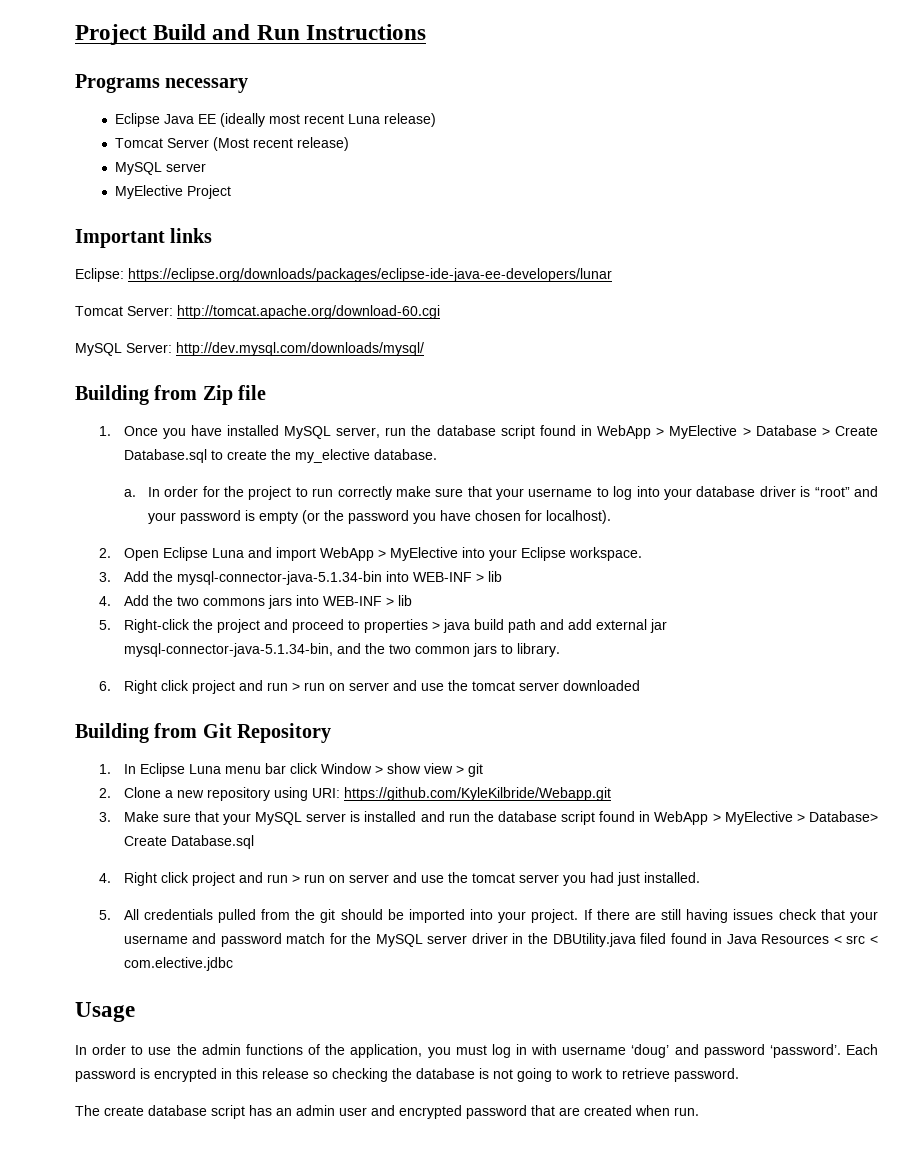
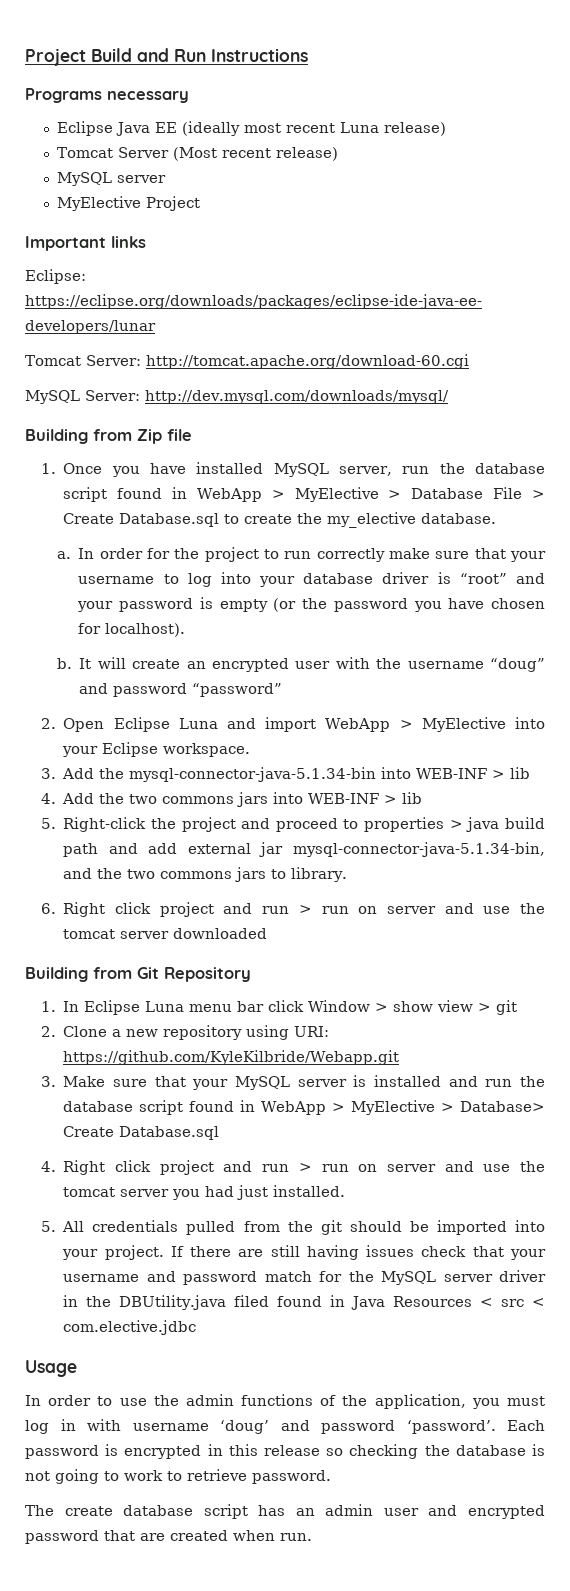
- 1. Once you have installed MySQL server, run the database script found in WebApp > MyElective > Database > Create Database.sql to create the my_elective database.
+ 1. Once you have installed MySQL server, run the database script found in WebApp > MyElective > Database File > Create Database.sql to create the my_elective database.
+ b. It will create an encrypted user with the username “doug” and password “password”
- 5. Right-click the project and proceed to properties > java build path and add external jar mysql-connector-java-5.1.34-bin, and the two common jars to library.
+ 5. Right-click the project and proceed to properties > java build path and add external jar mysql-connector-java-5.1.34-bin, and the two commons jars to library.

